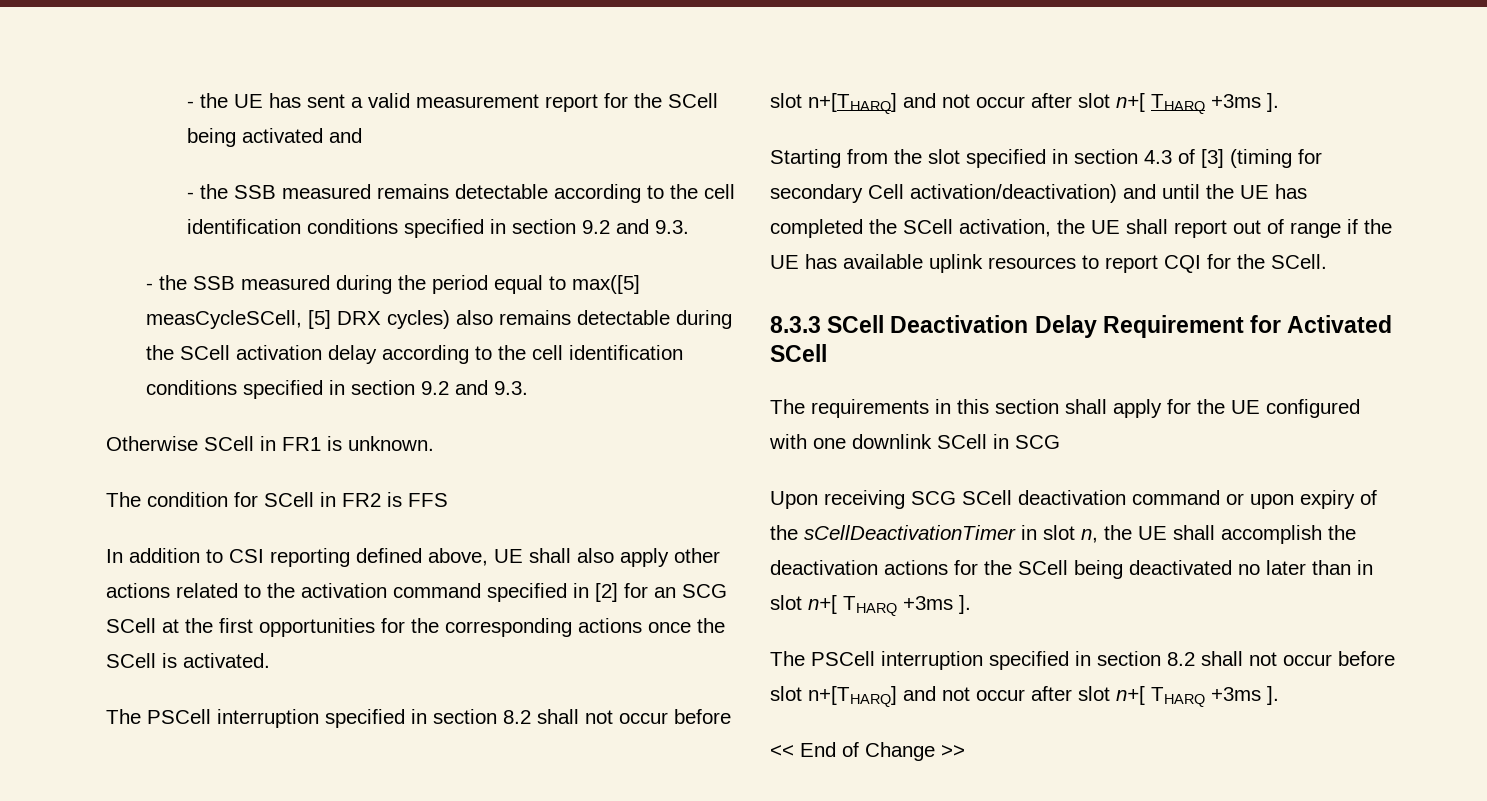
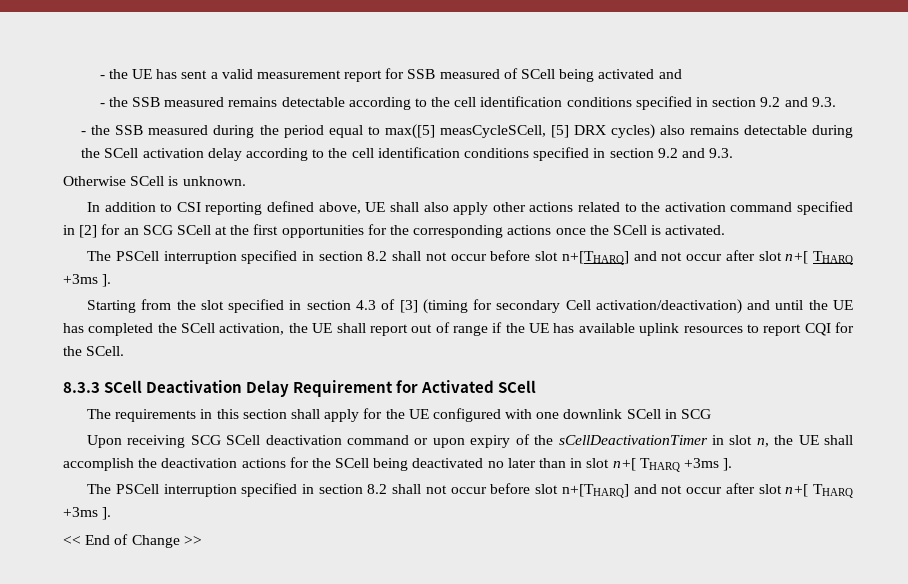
- - the UE has sent a valid measurement report for the SCell being activated and
+ - the UE has sent a valid measurement report for SSB measured of SCell being activated and
- Otherwise SCell in FR1 is unknown.
+ Otherwise SCell is unknown.
- The condition for SCell in FR2 is FFS

